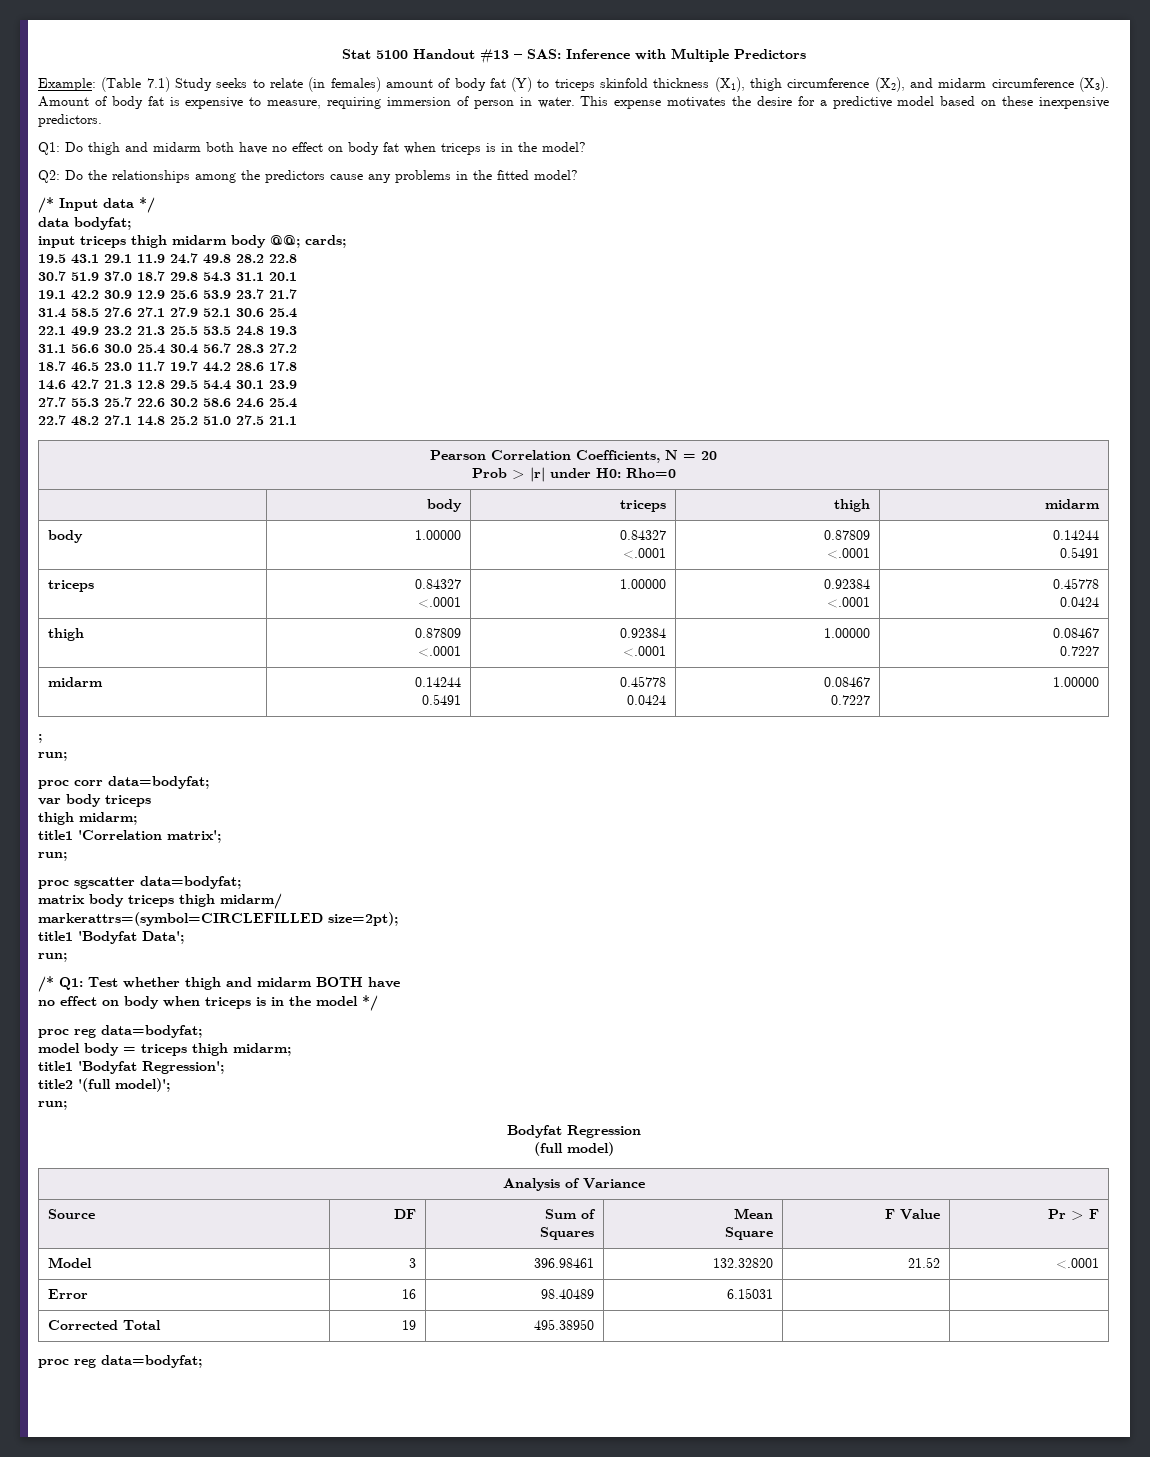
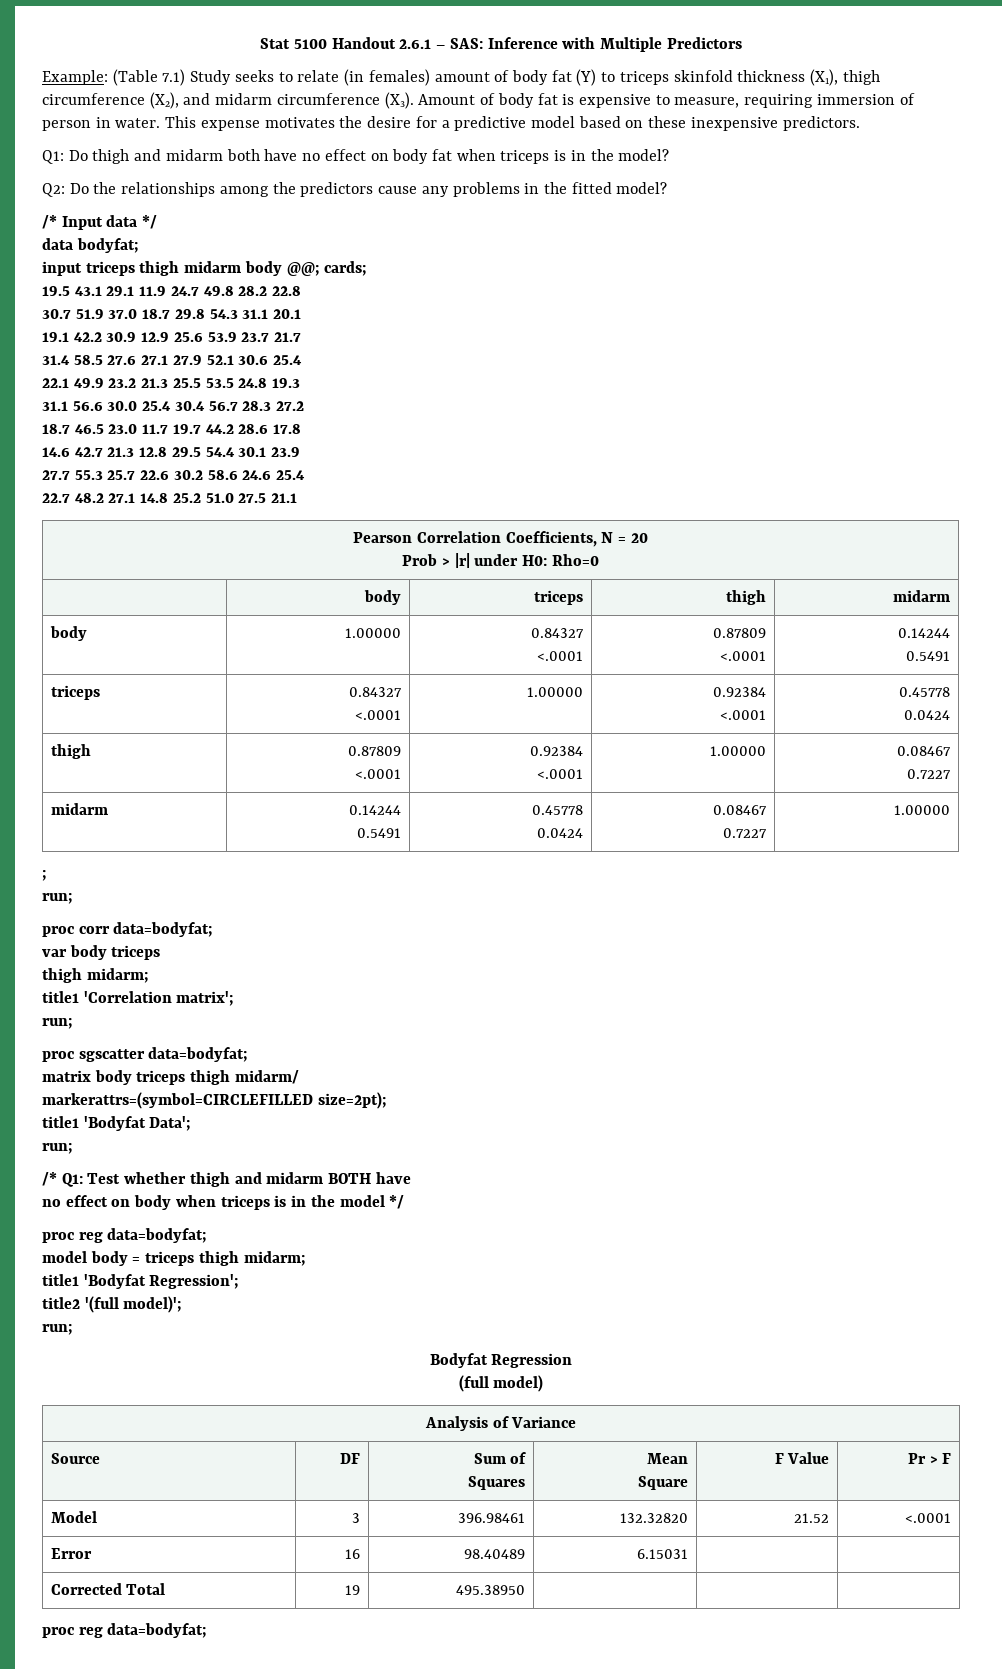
- Stat 5100 Handout #13 – SAS: Inference with Multiple Predictors
+ Stat 5100 Handout 2.6.1 – SAS: Inference with Multiple Predictors

